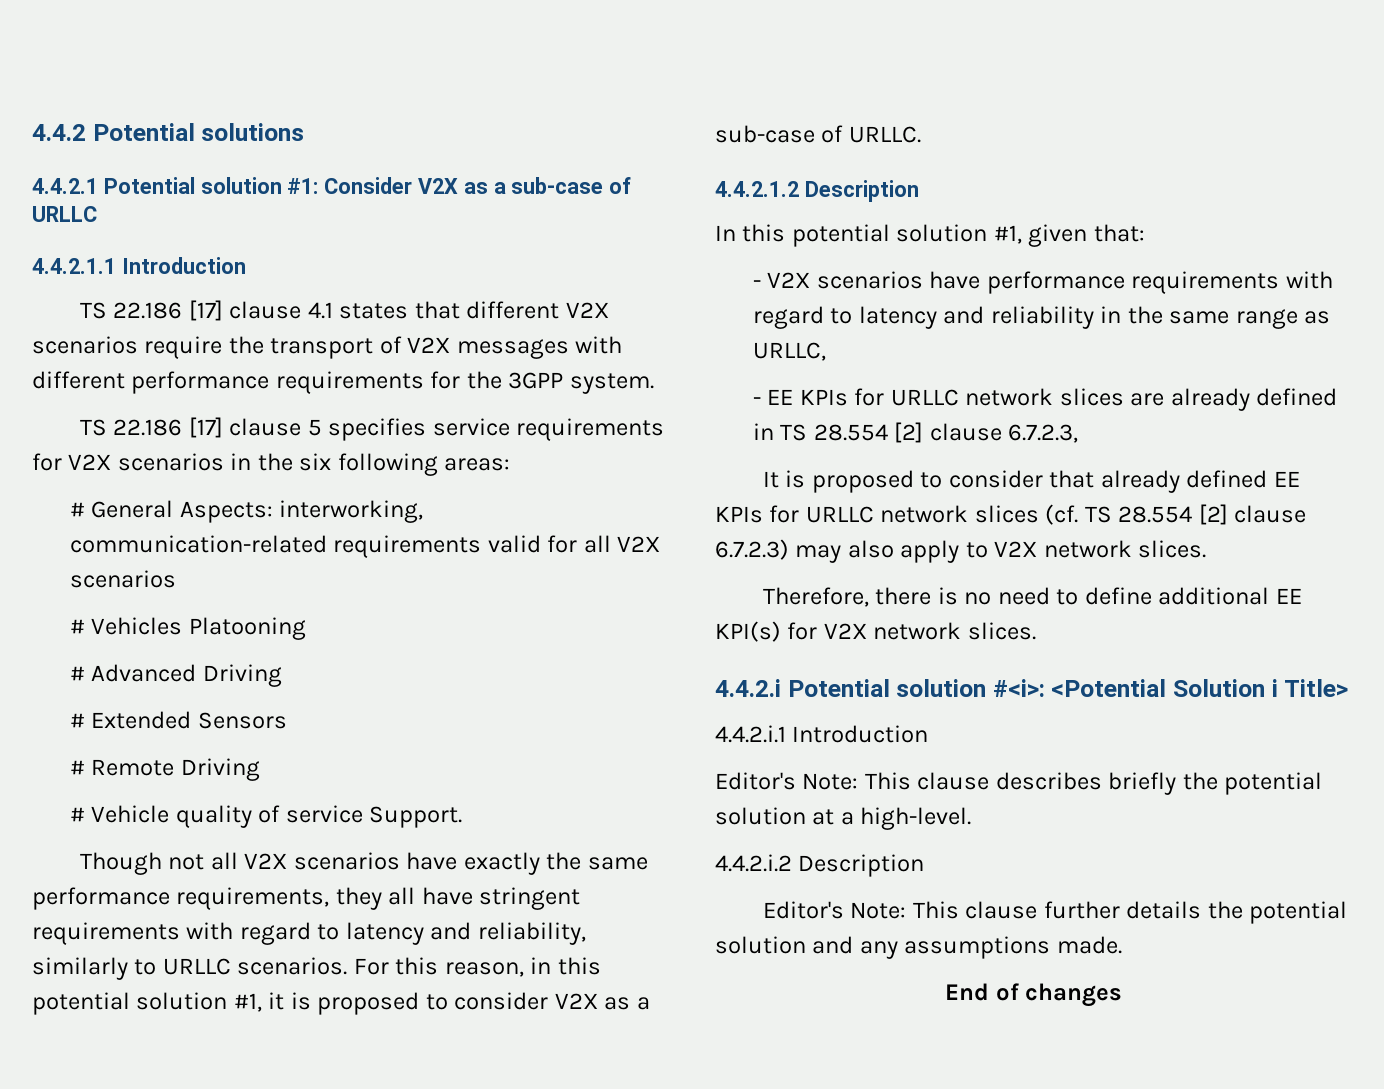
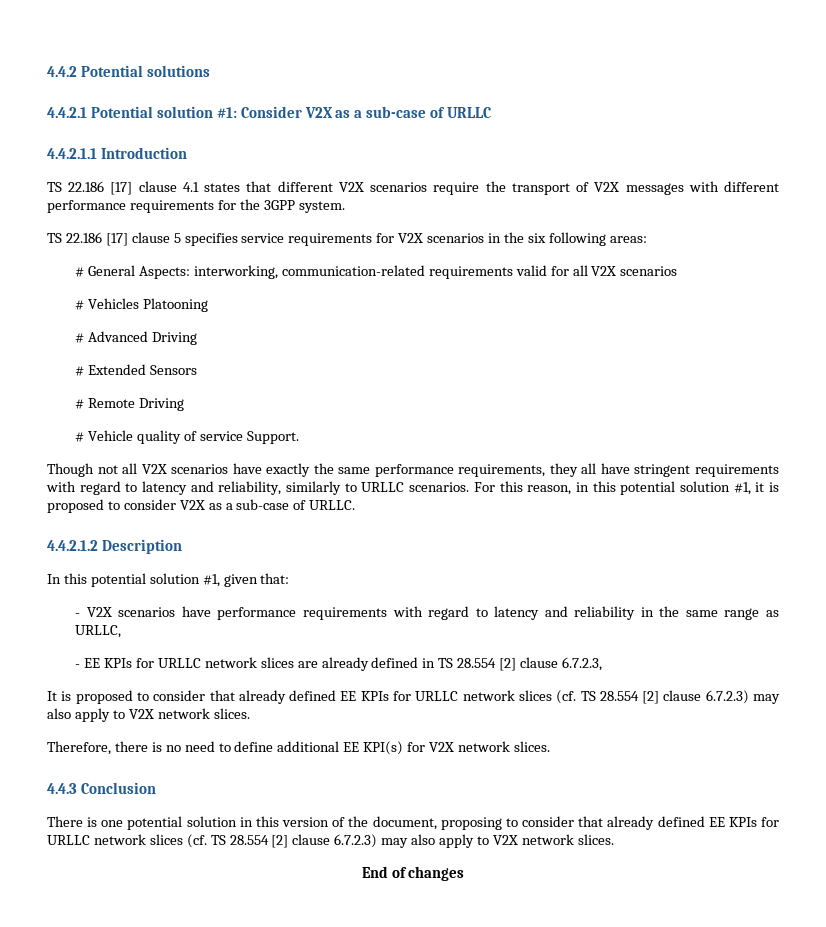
- 4.4.2.i Potential solution #<i>: <Potential Solution i Title>
- 4.4.2.i.1 Introduction
- Editor's Note: This clause describes briefly the potential solution at a high-level.
- 4.4.2.i.2 Description
- Editor's Note: This clause further details the potential solution and any assumptions made.
+ 4.4.3 Conclusion
+ There is one potential solution in this version of the document, proposing to consider that already defined EE KPIs for URLLC network slices (cf. TS 28.554 [2] clause 6.7.2.3) may also apply to V2X network slices.

